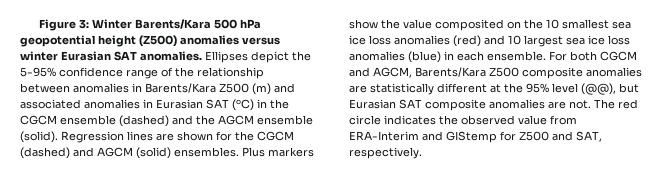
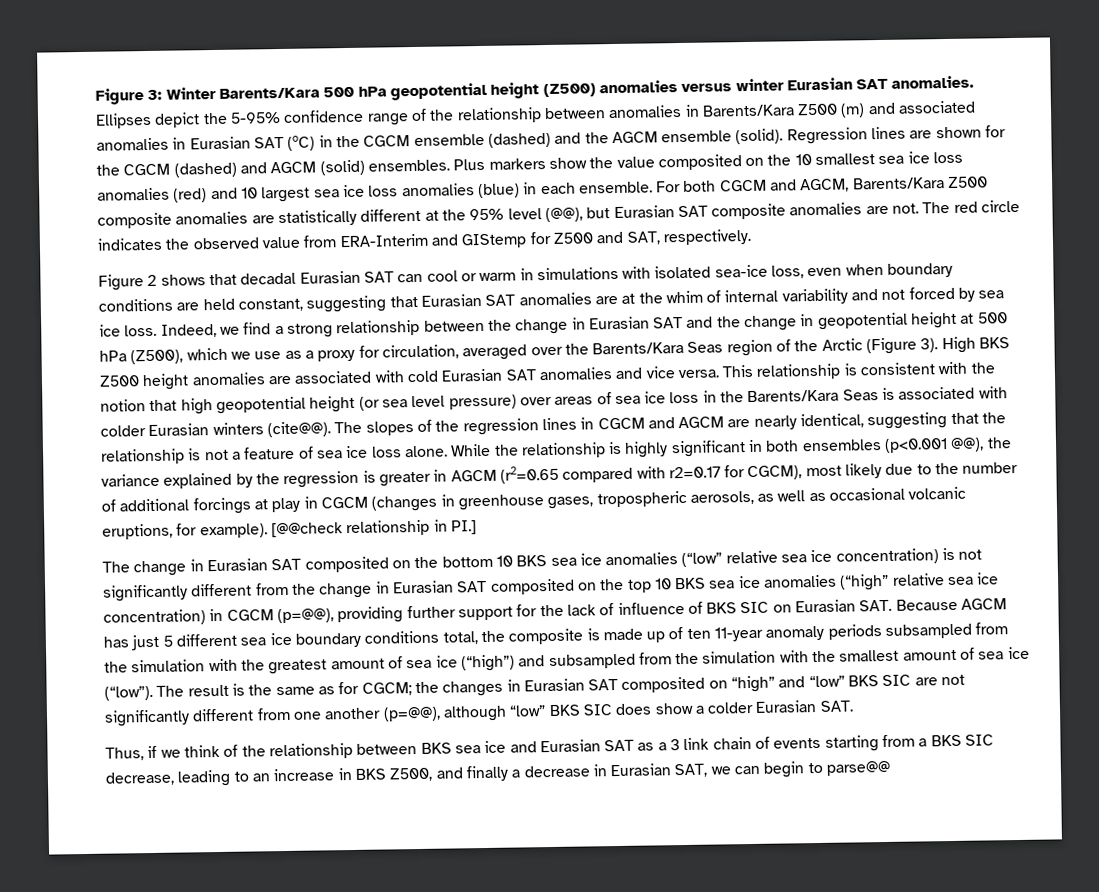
+ Figure 2 shows that decadal Eurasian SAT can cool or warm in simulations with isolated sea-ice loss, even when boundary conditions are held constant, suggesting that Eurasian SAT anomalies are at the whim of internal variability and not forced by sea ice loss. Indeed, we find a strong relationship between the change in Eurasian SAT and the change in geopotential height at 500 hPa (Z500), which we use as a proxy for circulation, averaged over the Barents/Kara Seas region of the Arctic (Figure 3). High BKS Z500 height anomalies are associated with cold Eurasian SAT anomalies and vice versa. This relationship is consistent with the notion that high geopotential height (or sea level pressure) over areas of sea ice loss in the Barents/Kara Seas is associated with colder Eurasian winters (cite@@). The slopes of the regression lines in CGCM and AGCM are nearly identical, suggesting that the relationship is not a feature of sea ice loss alone. While the relationship is highly significant in both ensembles (p<0.001 @@), the variance explained by the regression is greater in AGCM (r2=0.65 compared with r2=0.17 for CGCM), most likely due to the number of additional forcings at play in CGCM (changes in greenhouse gases, tropospheric aerosols, as well as occasional volcanic eruptions, for example). [@@check relationship in PI.]
+ The change in Eurasian SAT composited on the bottom 10 BKS sea ice anomalies (“low” relative sea ice concentration) is not significantly different from the change in Eurasian SAT composited on the top 10 BKS sea ice anomalies (“high” relative sea ice concentration) in CGCM (p=@@), providing further support for the lack of influence of BKS SIC on Eurasian SAT. Because AGCM has just 5 different sea ice boundary conditions total, the composite is made up of ten 11-year anomaly periods subsampled from the simulation with the greatest amount of sea ice (“high”) and subsampled from the simulation with the smallest amount of sea ice (“low”). The result is the same as for CGCM; the changes in Eurasian SAT composited on “high” and “low” BKS SIC are not significantly different from one another (p=@@), although “low” BKS SIC does show a colder Eurasian SAT.
+ Thus, if we think of the relationship between BKS sea ice and Eurasian SAT as a 3 link chain of events starting from a BKS SIC decrease, leading to an increase in BKS Z500, and finally a decrease in Eurasian SAT, we can begin to parse@@

